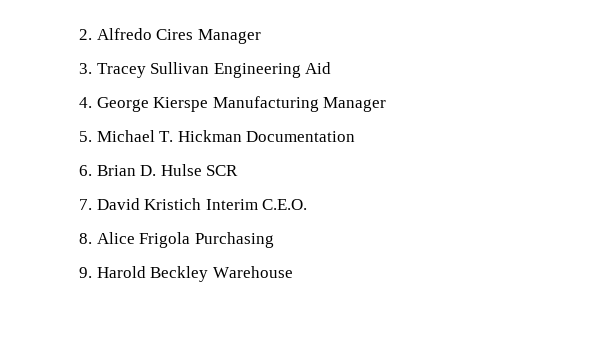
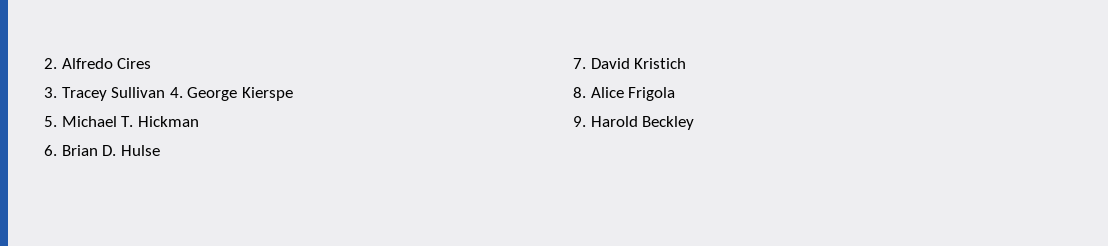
- 2. Alfredo Cires Manager
+ 2. Alfredo Cires
- 3. Tracey Sullivan Engineering Aid
- 4. George Kierspe Manufacturing Manager
+ 3. Tracey Sullivan 4. George Kierspe
- 5. Michael T. Hickman Documentation
+ 5. Michael T. Hickman
- 6. Brian D. Hulse SCR
+ 6. Brian D. Hulse
- 7. David Kristich Interim C.E.O.
+ 7. David Kristich
- 8. Alice Frigola Purchasing
+ 8. Alice Frigola
- 9. Harold Beckley Warehouse
+ 9. Harold Beckley

